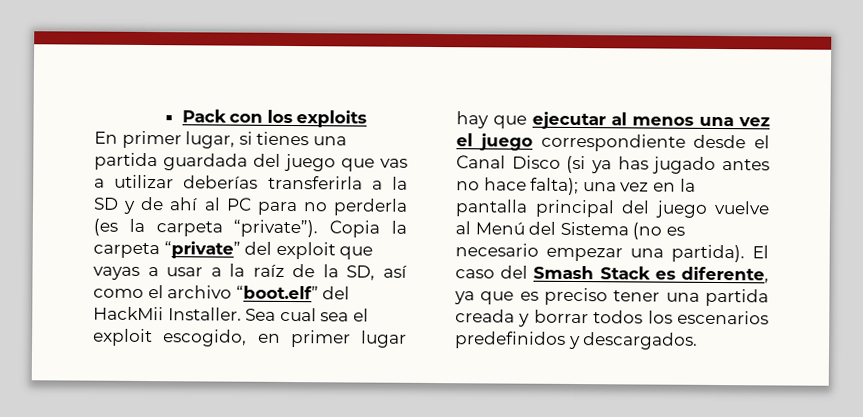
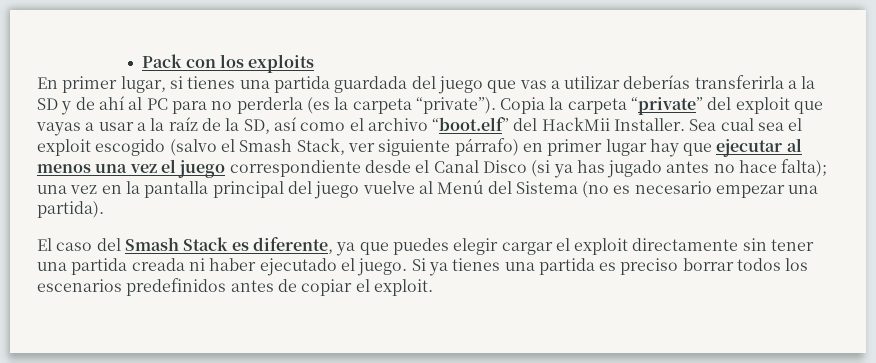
- Sea cual sea el exploit escogido, en primer lugar hay que ejecutar al menos una vez el juego correspondiente desde el Canal Disco (si ya has jugado antes no hace falta);
+ Sea cual sea el exploit escogido (salvo el Smash Stack, ver siguiente párrafo) en primer lugar hay que ejecutar al menos una vez el juego correspondiente desde el Canal Disco (si ya has jugado antes no hace falta);
- una vez en la pantalla principal del juego vuelve al Menú del Sistema (no es necesario empezar una partida). El caso del Smash Stack es diferente, ya que es preciso tener una partida creada y borrar todos los escenarios predefinidos y descargados.
+ una vez en la pantalla principal del juego vuelve al Menú del Sistema (no es necesario empezar una partida).
+ El caso del Smash Stack es diferente, ya que puedes elegir cargar el exploit directamente sin tener una partida creada ni haber ejecutado el juego. Si ya tienes una partida es preciso borrar todos los escenarios predefinidos antes de copiar el exploit.

